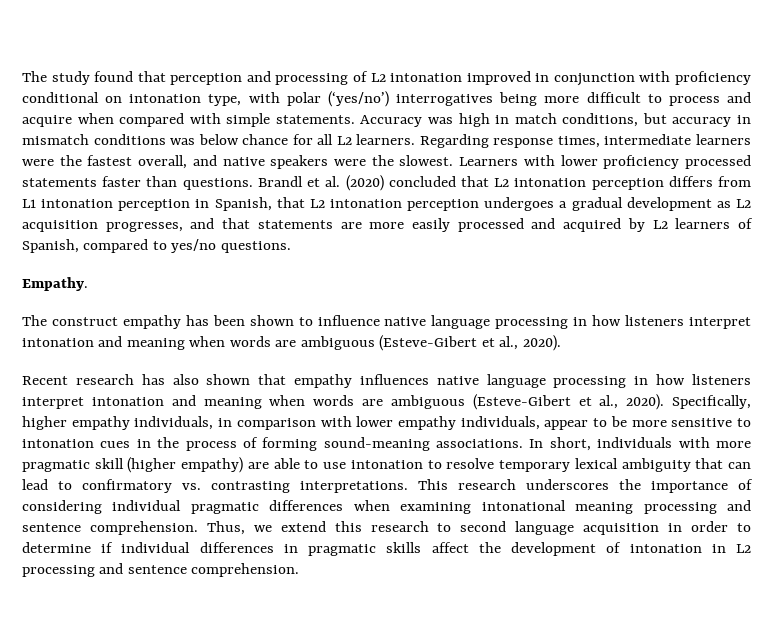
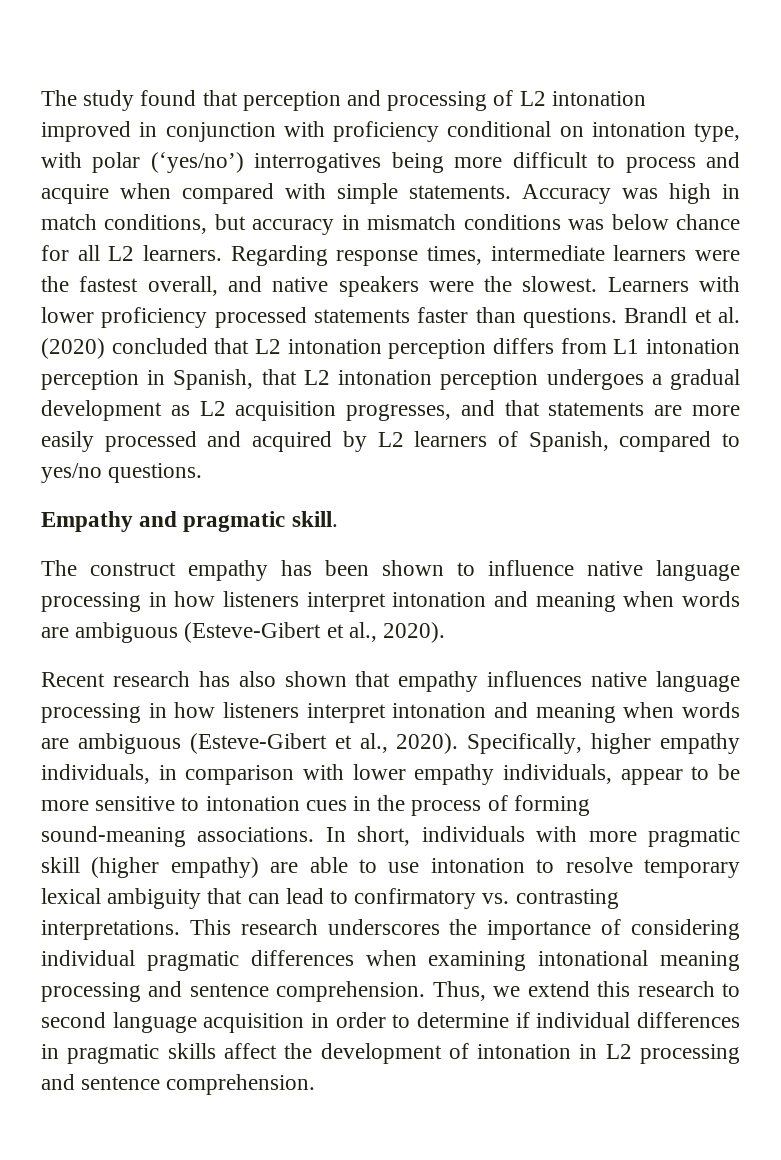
- Empathy.
+ Empathy and pragmatic skill.

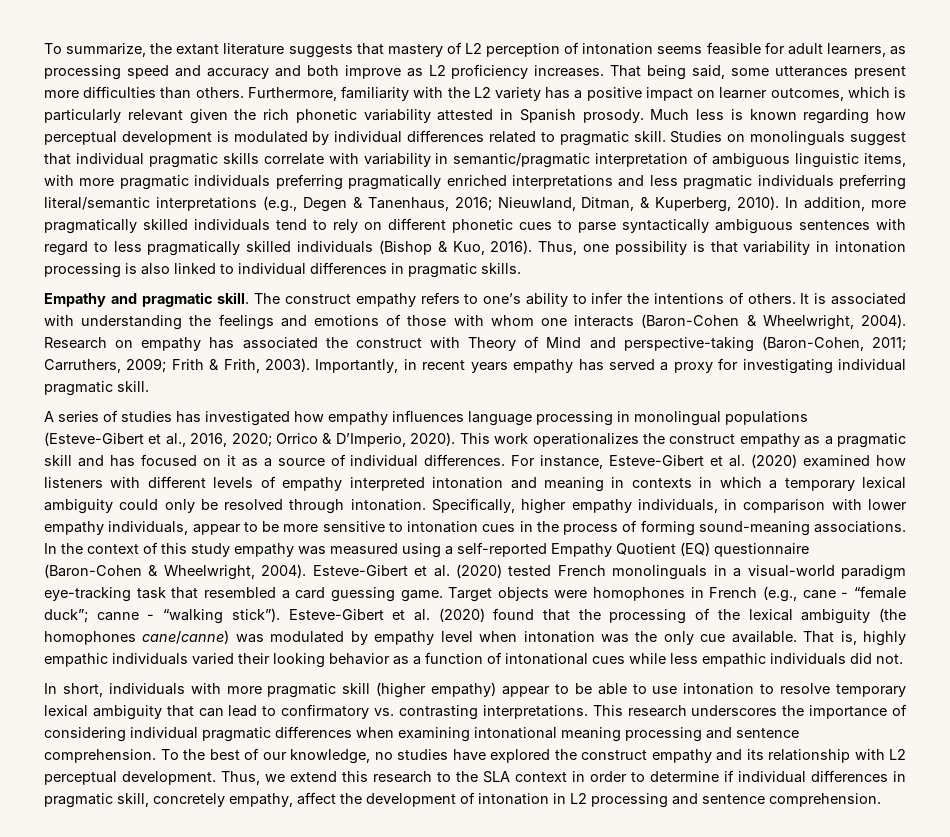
- The study found that perception and processing of L2 intonation improved in conjunction with proficiency conditional on intonation type, with polar (‘yes/no’) interrogatives being more difficult to process and acquire when compared with simple statements. Accuracy was high in match conditions, but accuracy in mismatch conditions was below chance for all L2 learners. Regarding response times, intermediate learners were the fastest overall, and native speakers were the slowest. Learners with lower proficiency processed statements faster than questions. Brandl et al. (2020) concluded that L2 intonation perception differs from L1 intonation perception in Spanish, that L2 intonation perception undergoes a gradual development as L2 acquisition progresses, and that statements are more easily processed and acquired by L2 learners of Spanish, compared to yes/no questions.
+ To summarize, the extant literature suggests that mastery of L2 perception of intonation seems feasible for adult learners, as processing speed and accuracy and both improve as L2 proficiency increases. That being said, some utterances present more difficulties than others. Furthermore, familiarity with the L2 variety has a positive impact on learner outcomes, which is particularly relevant given the rich phonetic variability attested in Spanish prosody. Much less is known regarding how perceptual development is modulated by individual differences related to pragmatic skill. Studies on monolinguals suggest that individual pragmatic skills correlate with variability in semantic/pragmatic interpretation of ambiguous linguistic items, with more pragmatic individuals preferring pragmatically enriched interpretations and less pragmatic individuals preferring literal/semantic interpretations (e.g., Degen & Tanenhaus, 2016; Nieuwland, Ditman, & Kuperberg, 2010). In addition, more pragmatically skilled individuals tend to rely on different phonetic cues to parse syntactically ambiguous sentences with regard to less pragmatically skilled individuals (Bishop & Kuo, 2016). Thus, one possibility is that variability in intonation processing is also linked to individual differences in pragmatic skills.
- Empathy and pragmatic skill.
- The construct empathy has been shown to influence native language processing in how listeners interpret intonation and meaning when words are ambiguous (Esteve-Gibert et al., 2020).
- Recent research has also shown that empathy influences native language processing in how listeners interpret intonation and meaning when words are ambiguous (Esteve-Gibert et al., 2020).
+ Empathy and pragmatic skill. The construct empathy refers to one’s ability to infer the intentions of others. It is associated with understanding the feelings and emotions of those with whom one interacts (Baron-Cohen & Wheelwright, 2004). Research on empathy has associated the construct with Theory of Mind and perspective-taking (Baron-Cohen, 2011; Carruthers, 2009; Frith & Frith, 2003). Importantly, in recent years empathy has served a proxy for investigating individual pragmatic skill.
+ A series of studies has investigated how empathy influences language processing in monolingual populations (Esteve-Gibert et al., 2016, 2020; Orrico & D’Imperio, 2020). This work operationalizes the construct empathy as a pragmatic skill and has focused on it as a source of individual differences. For instance, Esteve-Gibert et al. (2020) examined how listeners with different levels of empathy interpreted intonation and meaning in contexts in which a temporary lexical ambiguity could only be resolved through intonation.
- In short, individuals with more pragmatic skill (higher empathy) are able to use intonation to resolve temporary lexical ambiguity that can lead to confirmatory vs. contrasting interpretations.
+ In the context of this study empathy was measured using a self-reported Empathy Quotient (EQ) questionnaire (Baron-Cohen & Wheelwright, 2004). Esteve-Gibert et al. (2020) tested French monolinguals in a visual-world paradigm eye-tracking task that resembled a card guessing game. Target objects were homophones in French (e.g., cane - “female duck”; canne - “walking stick”). Esteve-Gibert et al. (2020) found that the processing of the lexical ambiguity (the homophones cane/canne) was modulated by empathy level when intonation was the only cue available. That is, highly empathic individuals varied their looking behavior as a function of intonational cues while less empathic individuals did not.
+ In short, individuals with more pragmatic skill (higher empathy) appear to be able to use intonation to resolve temporary lexical ambiguity that can lead to confirmatory vs. contrasting interpretations.
+ To the best of our knowledge, no studies have explored the construct empathy and its relationship with L2 perceptual development.
- Thus, we extend this research to second language acquisition in order to determine if individual differences in pragmatic skills affect the development of intonation in L2 processing and sentence comprehension.
+ Thus, we extend this research to the SLA context in order to determine if individual differences in pragmatic skill, concretely empathy, affect the development of intonation in L2 processing and sentence comprehension.

